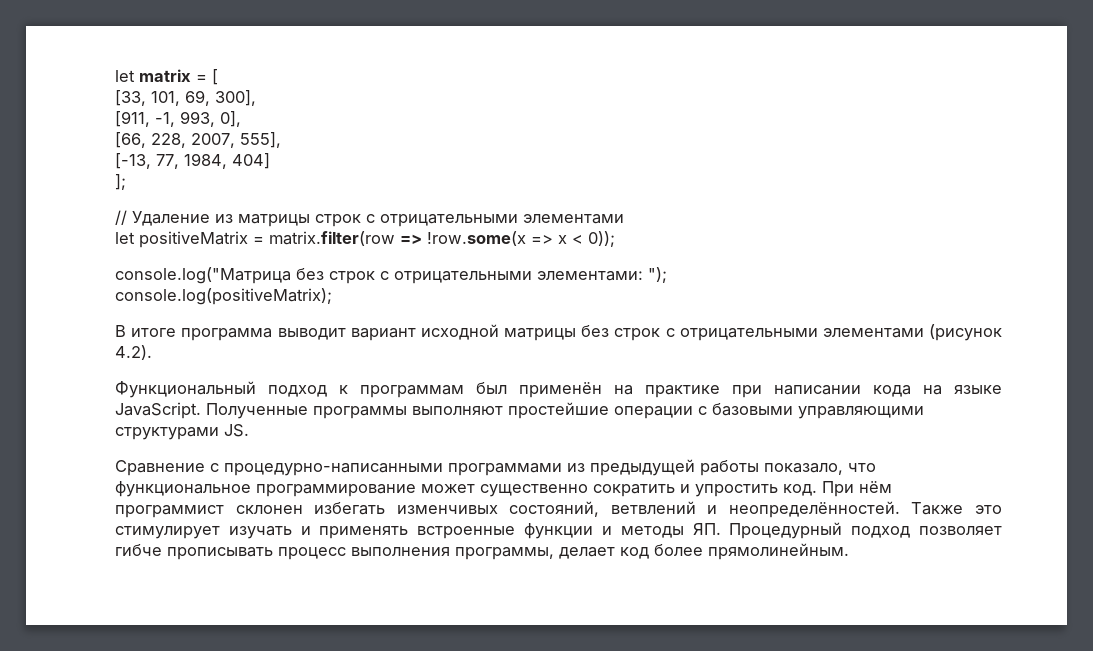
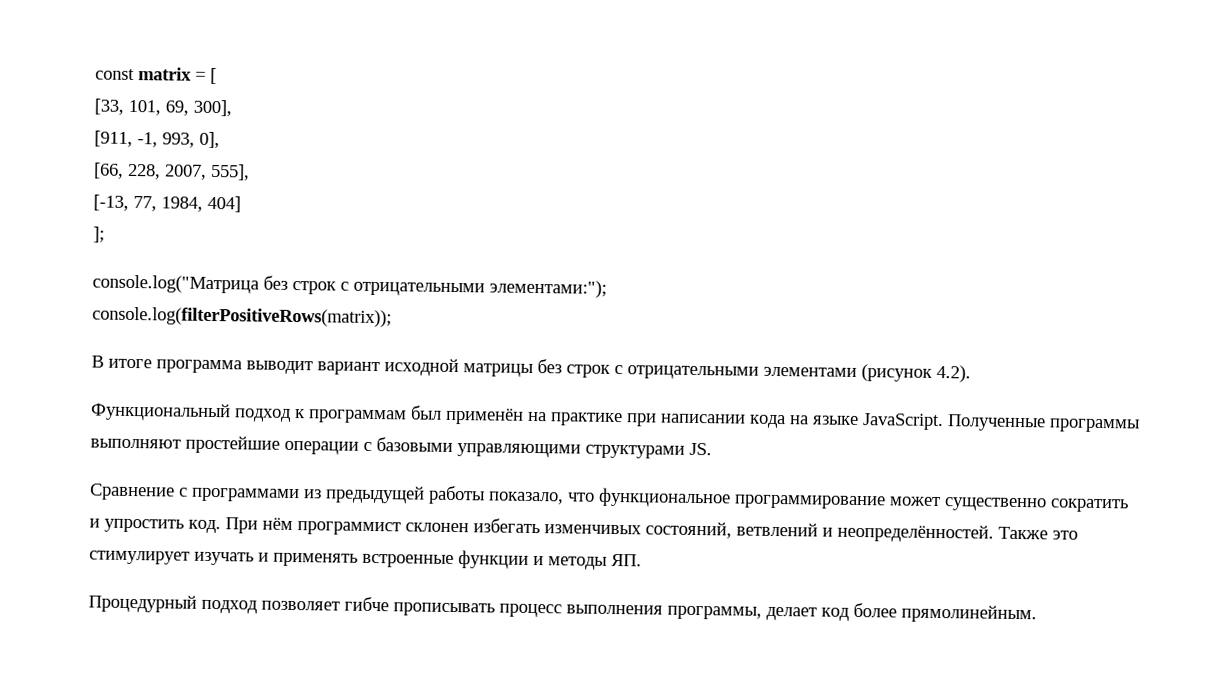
- let matrix = [
+ const matrix = [
- // Удаление из матрицы строк с отрицательными элементами
- let positiveMatrix = matrix.filter(row => !row.some(x => x < 0));
- console.log("Матрица без строк с отрицательными элементами: ");
- console.log(positiveMatrix);
+ console.log("Матрица без строк с отрицательными элементами:");
+ console.log(filterPositiveRows(matrix));
- Сравнение с процедурно-написанными программами из предыдущей работы показало, что функциональное программирование может существенно сократить и упростить код.
+ Сравнение с программами из предыдущей работы показало, что функциональное программирование может существенно сократить и упростить код.
- Также это стимулирует изучать и применять встроенные функции и методы ЯП. Процедурный подход позволяет гибче прописывать процесс выполнения программы, делает код более прямолинейным.
+ Также это стимулирует изучать и применять встроенные функции и методы ЯП.
+ Процедурный подход позволяет гибче прописывать процесс выполнения программы, делает код более прямолинейным.

